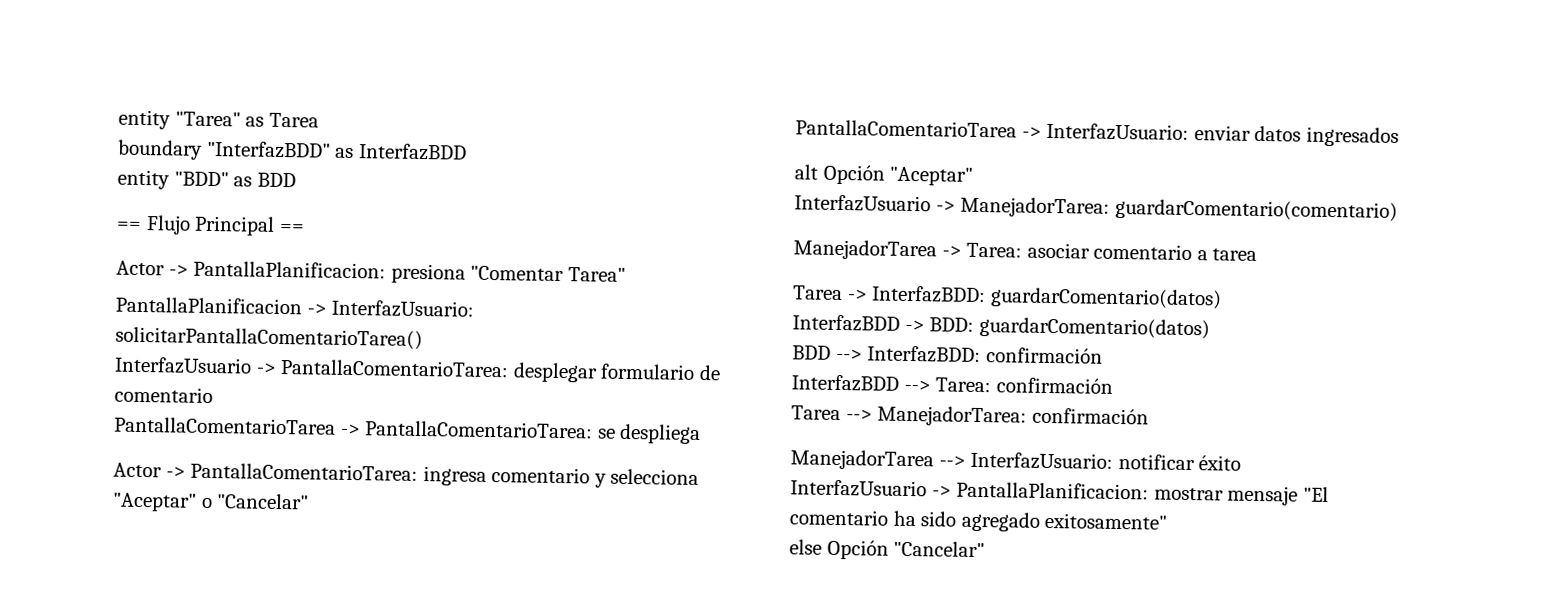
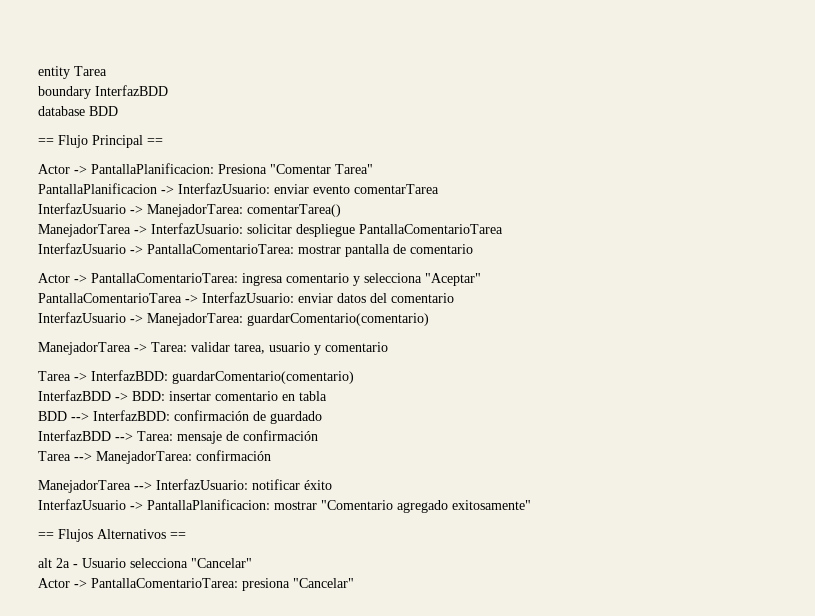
- entity "Tarea" as Tarea
+ entity Tarea
- boundary "InterfazBDD" as InterfazBDD
+ boundary InterfazBDD
- entity "BDD" as BDD
+ database BDD
- Actor -> PantallaPlanificacion: presiona "Comentar Tarea"
+ Actor -> PantallaPlanificacion: Presiona "Comentar Tarea"
- PantallaPlanificacion -> InterfazUsuario: solicitarPantallaComentarioTarea()
+ PantallaPlanificacion -> InterfazUsuario: enviar evento comentarTarea
+ InterfazUsuario -> ManejadorTarea: comentarTarea()
+ ManejadorTarea -> InterfazUsuario: solicitar despliegue PantallaComentarioTarea
- InterfazUsuario -> PantallaComentarioTarea: desplegar formulario de comentario
+ InterfazUsuario -> PantallaComentarioTarea: mostrar pantalla de comentario
- PantallaComentarioTarea -> PantallaComentarioTarea: se despliega
- Actor -> PantallaComentarioTarea: ingresa comentario y selecciona "Aceptar" o "Cancelar"
+ Actor -> PantallaComentarioTarea: ingresa comentario y selecciona "Aceptar"
- PantallaComentarioTarea -> InterfazUsuario: enviar datos ingresados
- alt Opción "Aceptar"
+ PantallaComentarioTarea -> InterfazUsuario: enviar datos del comentario
- ManejadorTarea -> Tarea: asociar comentario a tarea
+ ManejadorTarea -> Tarea: validar tarea, usuario y comentario
- Tarea -> InterfazBDD: guardarComentario(datos)
+ Tarea -> InterfazBDD: guardarComentario(comentario)
- InterfazBDD -> BDD: guardarComentario(datos)
+ InterfazBDD -> BDD: insertar comentario en tabla
- BDD --> InterfazBDD: confirmación
+ BDD --> InterfazBDD: confirmación de guardado
- InterfazBDD --> Tarea: confirmación
+ InterfazBDD --> Tarea: mensaje de confirmación
- InterfazUsuario -> PantallaPlanificacion: mostrar mensaje "El comentario ha sido agregado exitosamente"
- else Opción "Cancelar"
+ InterfazUsuario -> PantallaPlanificacion: mostrar "Comentario agregado exitosamente"
+ == Flujos Alternativos ==
+ alt 2a - Usuario selecciona "Cancelar"
+ Actor -> PantallaComentarioTarea: presiona "Cancelar"

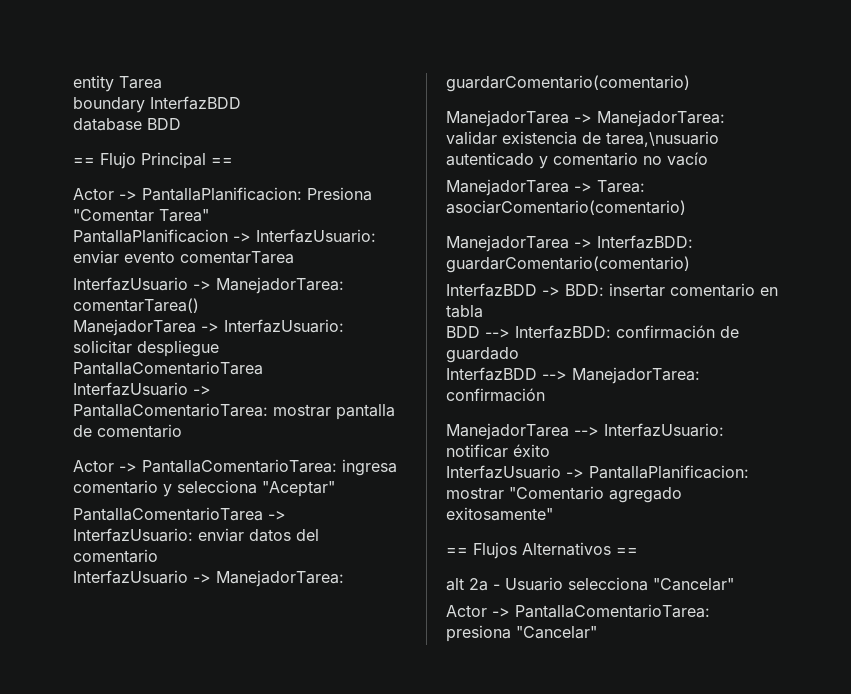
- ManejadorTarea -> Tarea: validar tarea, usuario y comentario
- Tarea -> InterfazBDD: guardarComentario(comentario)
+ ManejadorTarea -> ManejadorTarea: validar existencia de tarea,\nusuario autenticado y comentario no vacío
+ ManejadorTarea -> Tarea: asociarComentario(comentario)
+ ManejadorTarea -> InterfazBDD: guardarComentario(comentario)
- InterfazBDD --> Tarea: mensaje de confirmación
- Tarea --> ManejadorTarea: confirmación
+ InterfazBDD --> ManejadorTarea: confirmación

